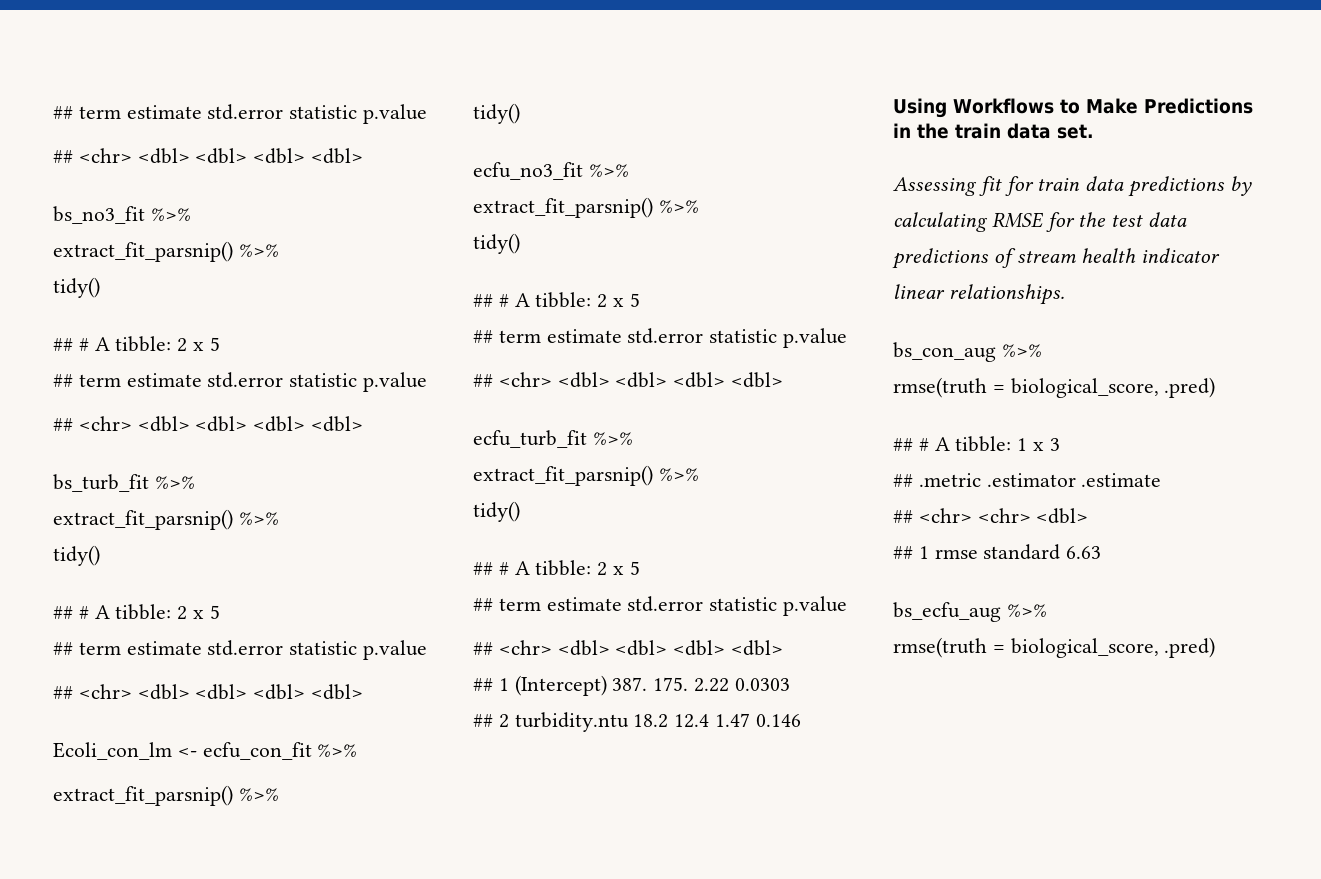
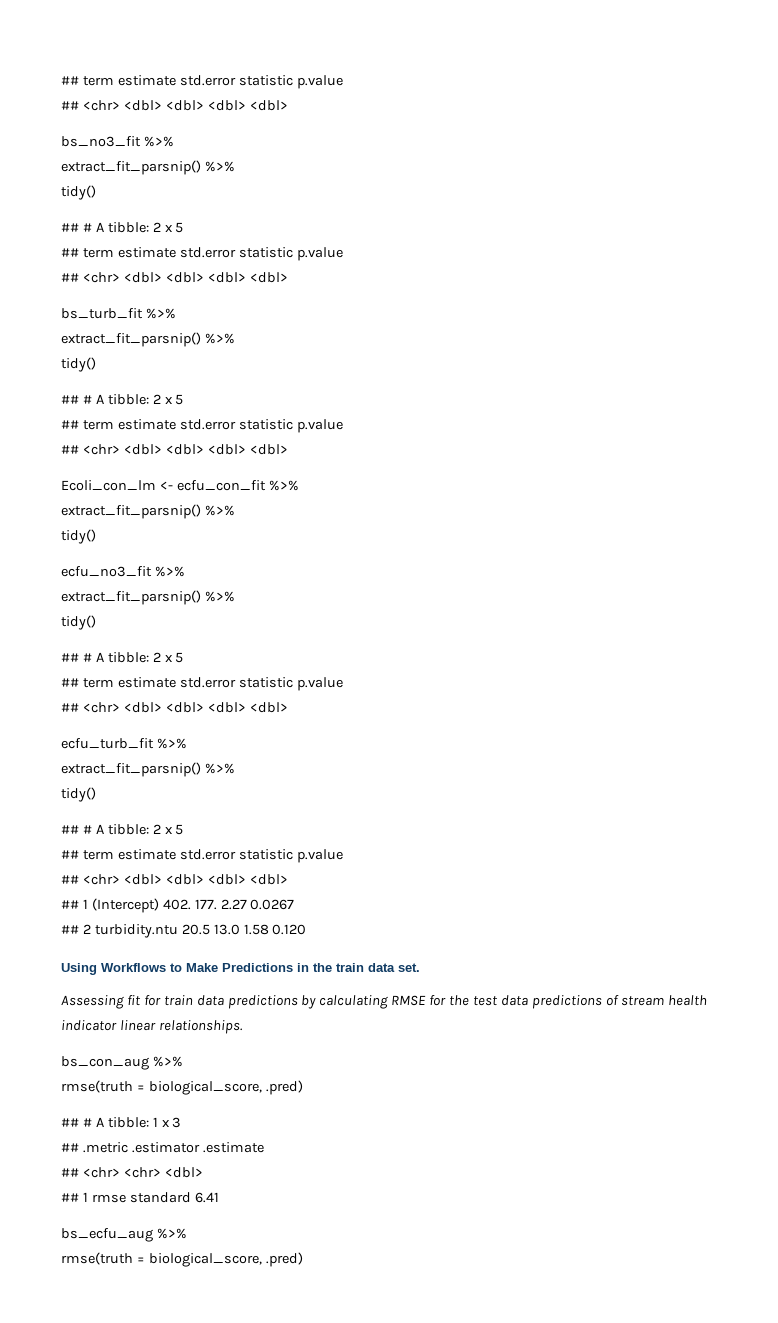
- ## 1 (Intercept) 387. 175. 2.22 0.0303
+ ## 1 (Intercept) 402. 177. 2.27 0.0267
- ## 2 turbidity.ntu 18.2 12.4 1.47 0.146
+ ## 2 turbidity.ntu 20.5 13.0 1.58 0.120
- ## 1 rmse standard 6.63
+ ## 1 rmse standard 6.41

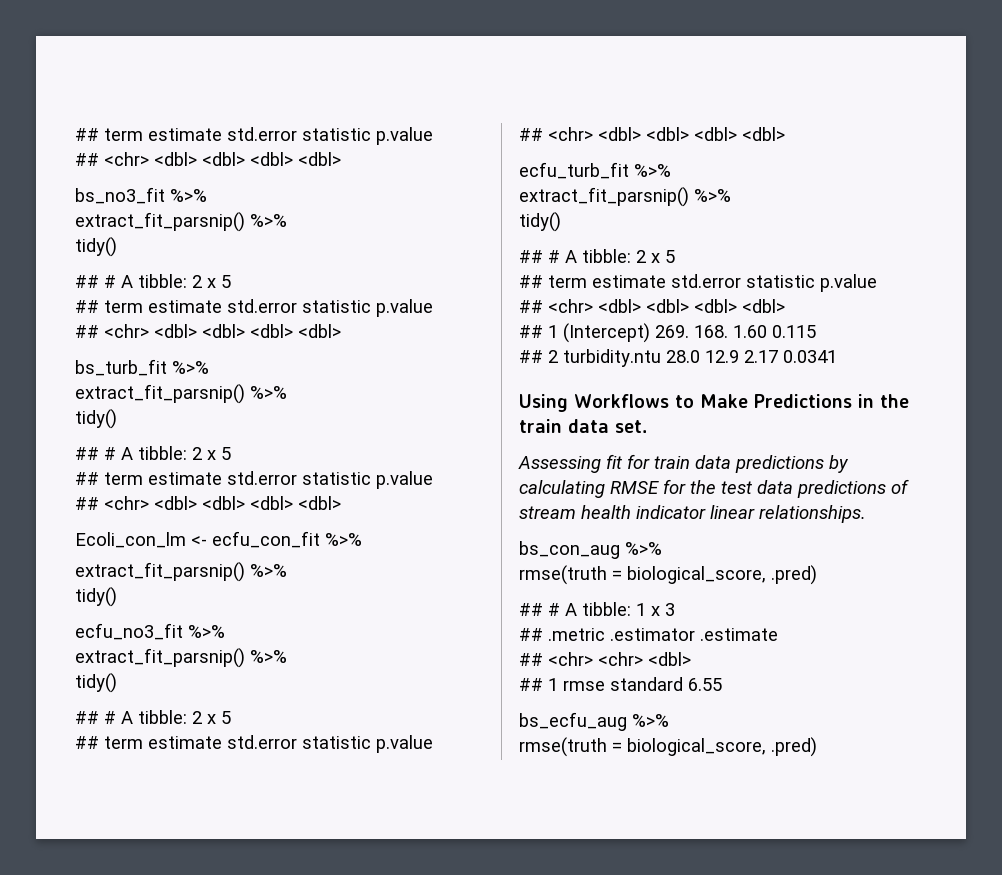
- ## 1 (Intercept) 402. 177. 2.27 0.0267
+ ## 1 (Intercept) 269. 168. 1.60 0.115
- ## 2 turbidity.ntu 20.5 13.0 1.58 0.120
+ ## 2 turbidity.ntu 28.0 12.9 2.17 0.0341
- ## 1 rmse standard 6.41
+ ## 1 rmse standard 6.55

